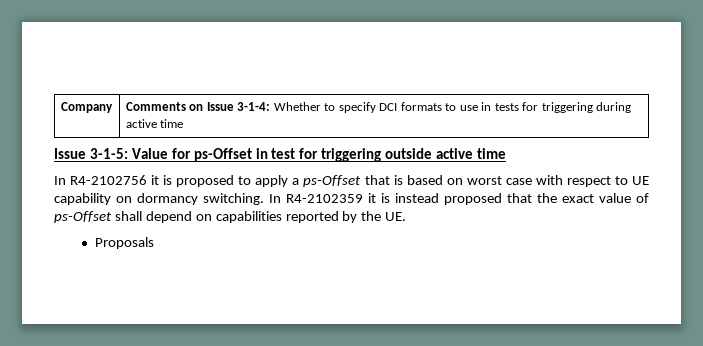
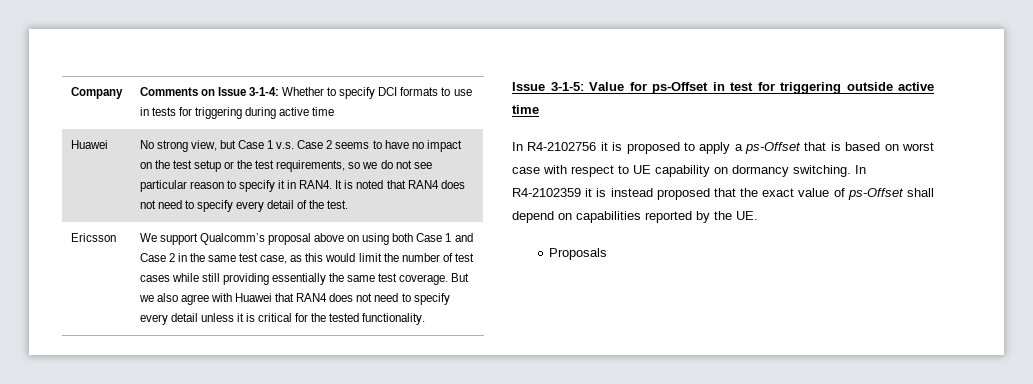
+ Huawei | No strong view, but Case 1 v.s. Case 2 seems to have no impact on the test setup or the test requirements, so we do not see particular reason to specify it in RAN4. It is noted that RAN4 does not need to specify every detail of the test.
+ Ericsson | We support Qualcomm’s proposal above on using both Case 1 and Case 2 in the same test case, as this would limit the number of test cases while still providing essentially the same test coverage. But we also agree with Huawei that RAN4 does not need to specify every detail unless it is critical for the tested functionality.

